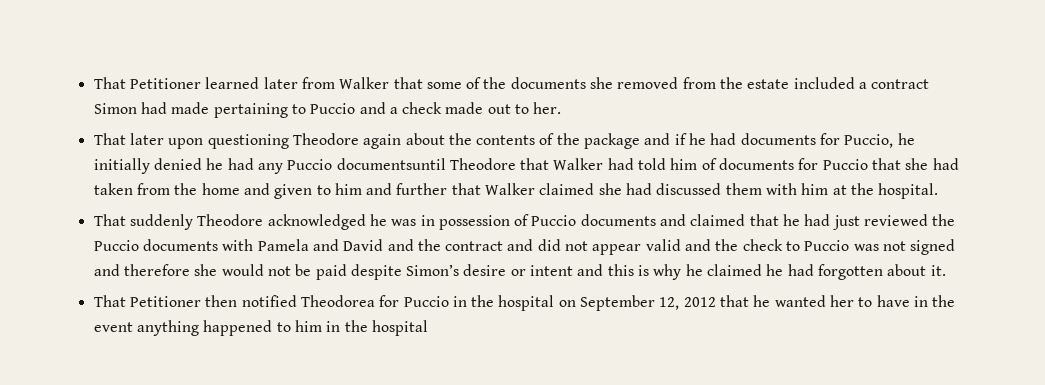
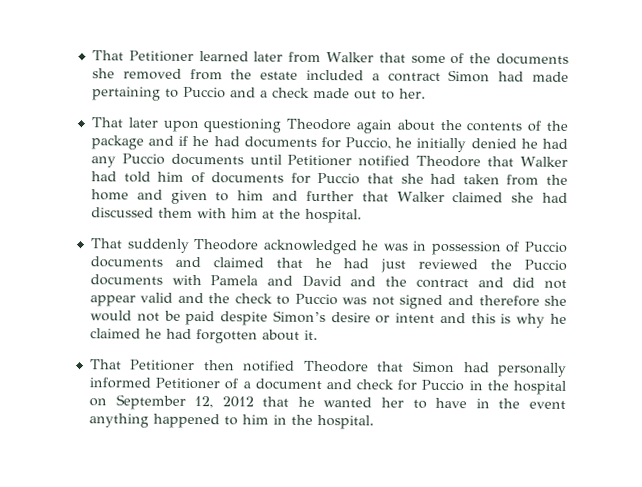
- That later upon questioning Theodore again about the contents of the package and if he had documents for Puccio, he initially denied he had any Puccio documentsuntil Theodore that Walker had told him of documents for Puccio that she had taken from the home and given to him and further that Walker claimed she had discussed them with him at the hospital.
+ That later upon questioning Theodore again about the contents of the package and if he had documents for Puccio, he initially denied he had any Puccio documents until Petitioner notified Theodore that Walker had told him of documents for Puccio that she had taken from the home and given to him and further that Walker claimed she had discussed them with him at the hospital.
- That Petitioner then notified Theodorea for Puccio in the hospital on September 12, 2012 that he wanted her to have in the event anything happened to him in the hospital
+ That Petitioner then notified Theodore that Simon had personally informed Petitioner of a document and check for Puccio in the hospital on September 12, 2012 that he wanted her to have in the event anything happened to him in the hospital.

